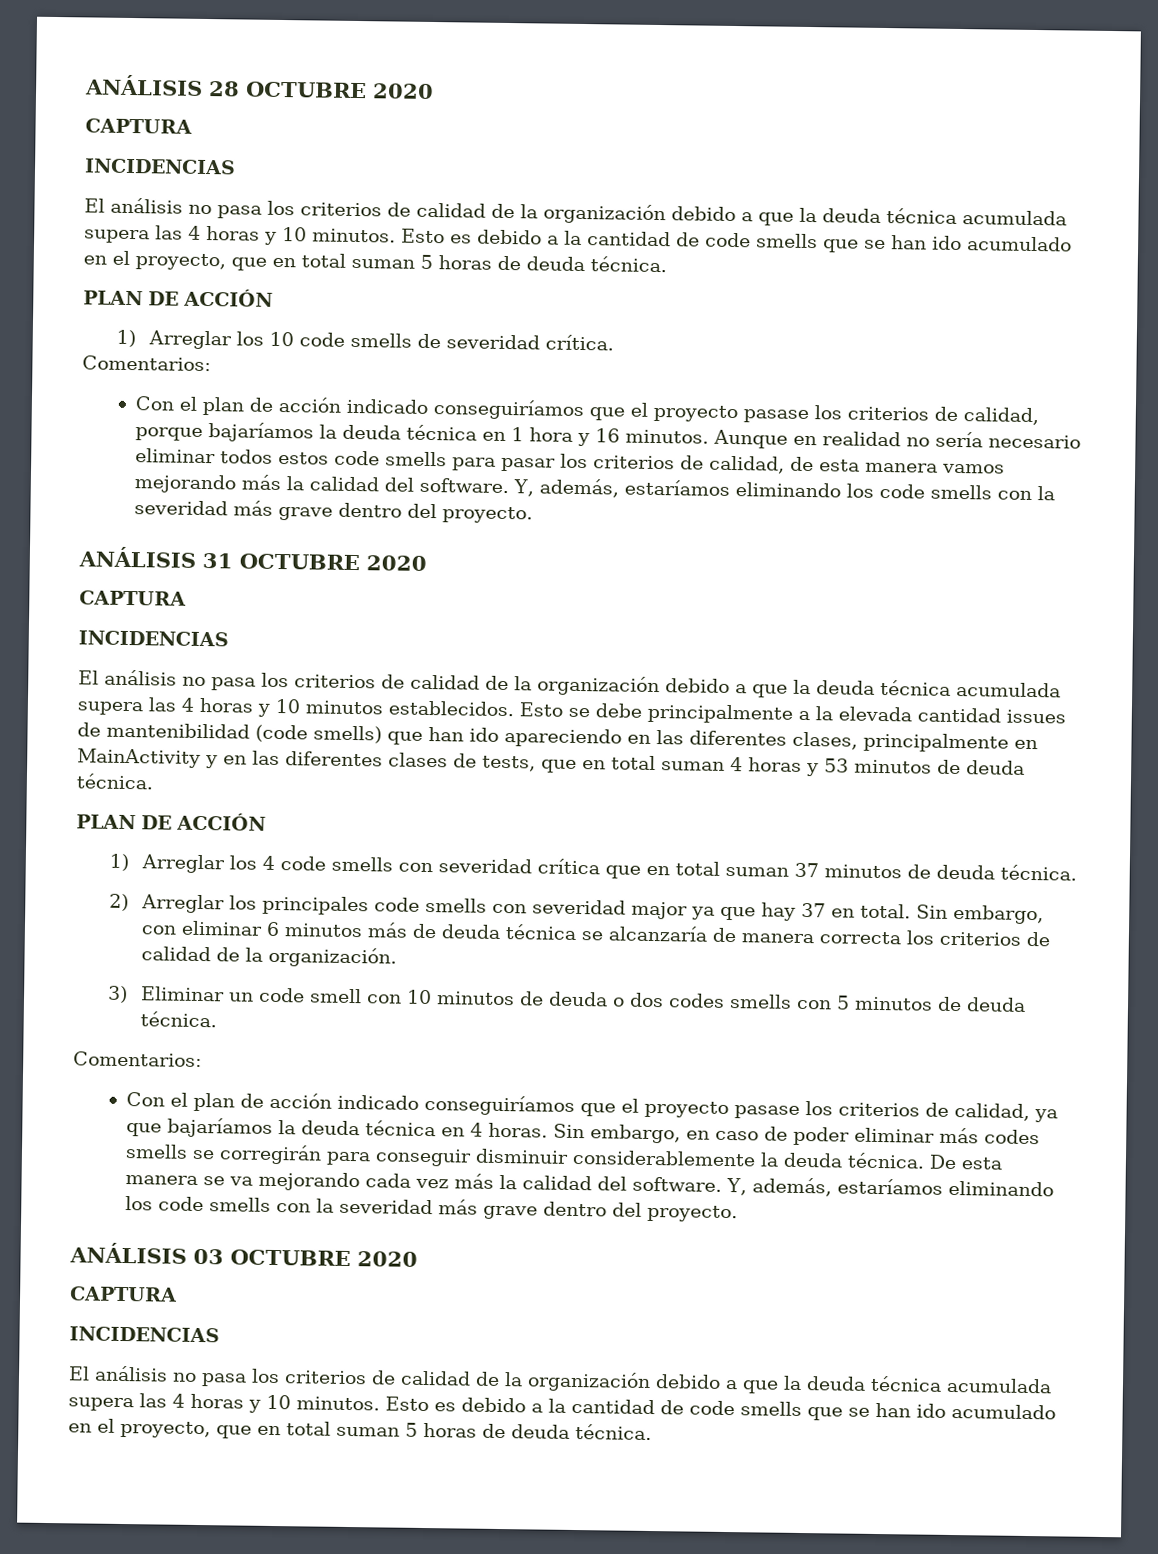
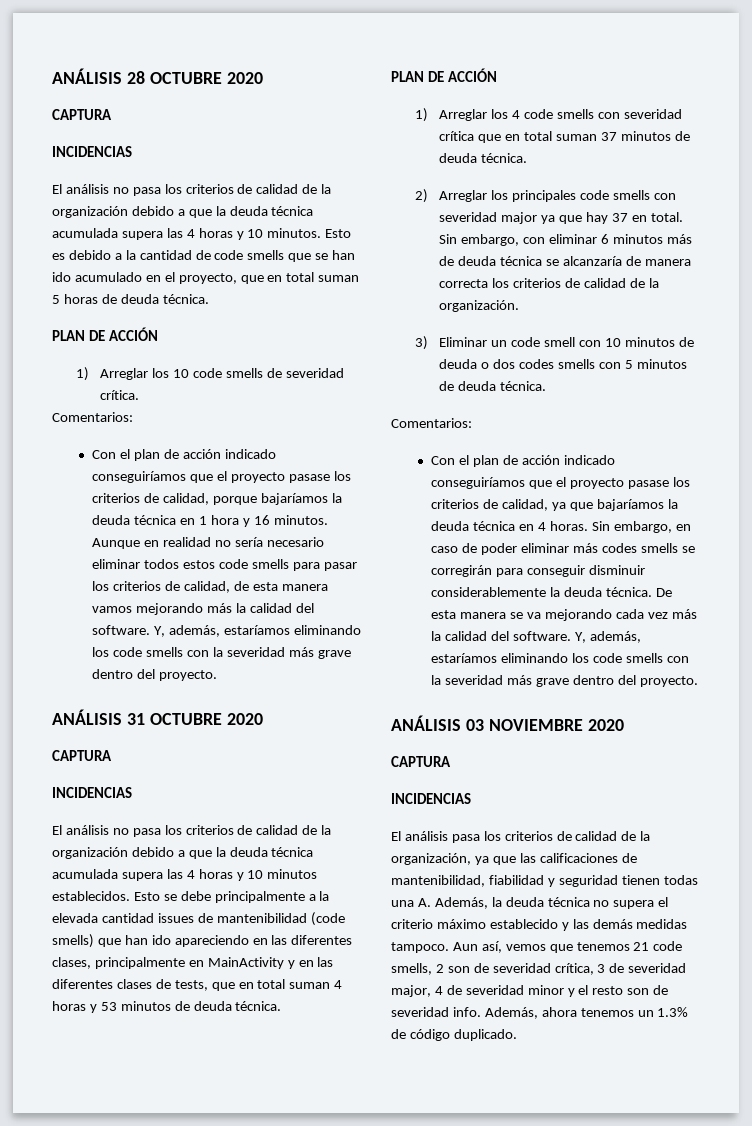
- ANÁLISIS 03 OCTUBRE 2020
+ ANÁLISIS 03 NOVIEMBRE 2020
  CAPTURA
  INCIDENCIAS
- El análisis no pasa los criterios de calidad de la organización debido a que la deuda técnica acumulada supera las 4 horas y 10 minutos. Esto es debido a la cantidad de code smells que se han ido acumulado en el proyecto, que en total suman 5 horas de deuda técnica.
+ El análisis pasa los criterios de calidad de la organización, ya que las calificaciones de mantenibilidad, fiabilidad y seguridad tienen todas una A. Además, la deuda técnica no supera el criterio máximo establecido y las demás medidas tampoco. Aun así, vemos que tenemos 21 code smells, 2 son de severidad crítica, 3 de severidad major, 4 de severidad minor y el resto son de severidad info. Además, ahora tenemos un 1.3% de código duplicado.

